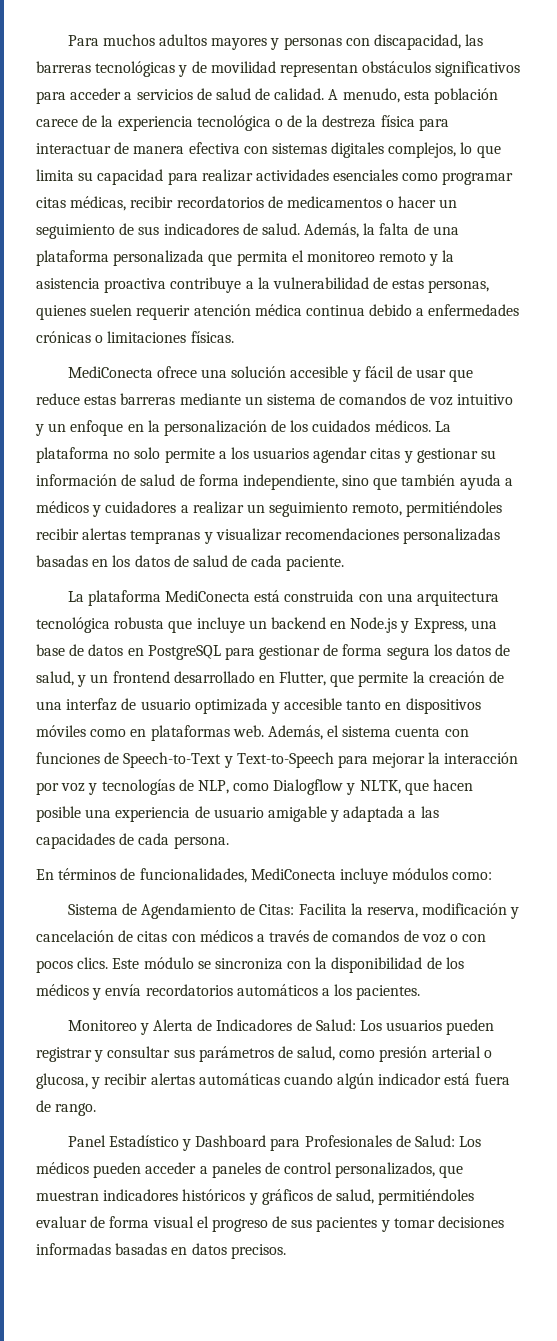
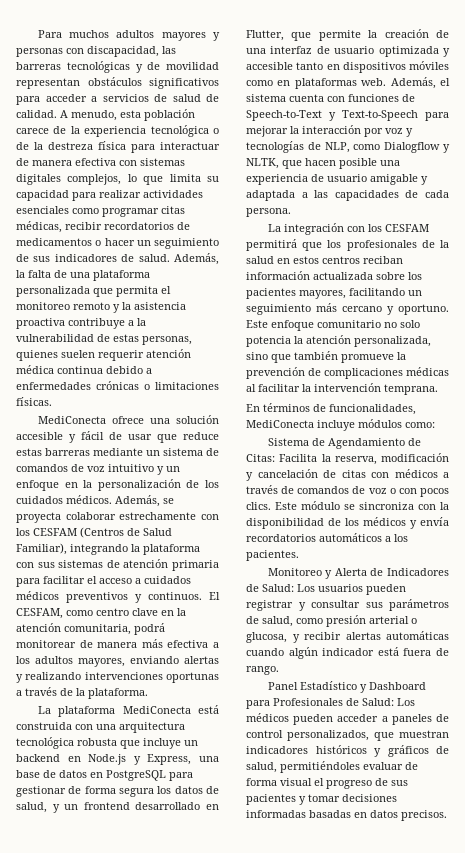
- La plataforma no solo permite a los usuarios agendar citas y gestionar su información de salud de forma independiente, sino que también ayuda a médicos y cuidadores a realizar un seguimiento remoto, permitiéndoles recibir alertas tempranas y visualizar recomendaciones personalizadas basadas en los datos de salud de cada paciente.
+ Además, se proyecta colaborar estrechamente con los CESFAM (Centros de Salud Familiar), integrando la plataforma con sus sistemas de atención primaria para facilitar el acceso a cuidados médicos preventivos y continuos. El CESFAM, como centro clave en la atención comunitaria, podrá monitorear de manera más efectiva a los adultos mayores, enviando alertas y realizando intervenciones oportunas a través de la plataforma.
+ La integración con los CESFAM permitirá que los profesionales de la salud en estos centros reciban información actualizada sobre los pacientes mayores, facilitando un seguimiento más cercano y oportuno. Este enfoque comunitario no solo potencia la atención personalizada, sino que también promueve la prevención de complicaciones médicas al facilitar la intervención temprana.

